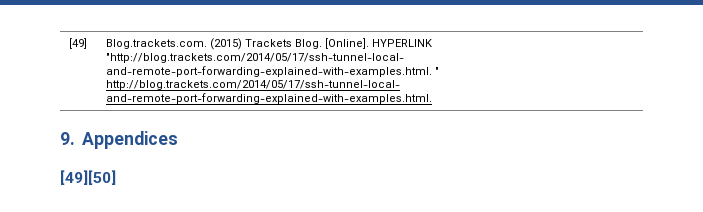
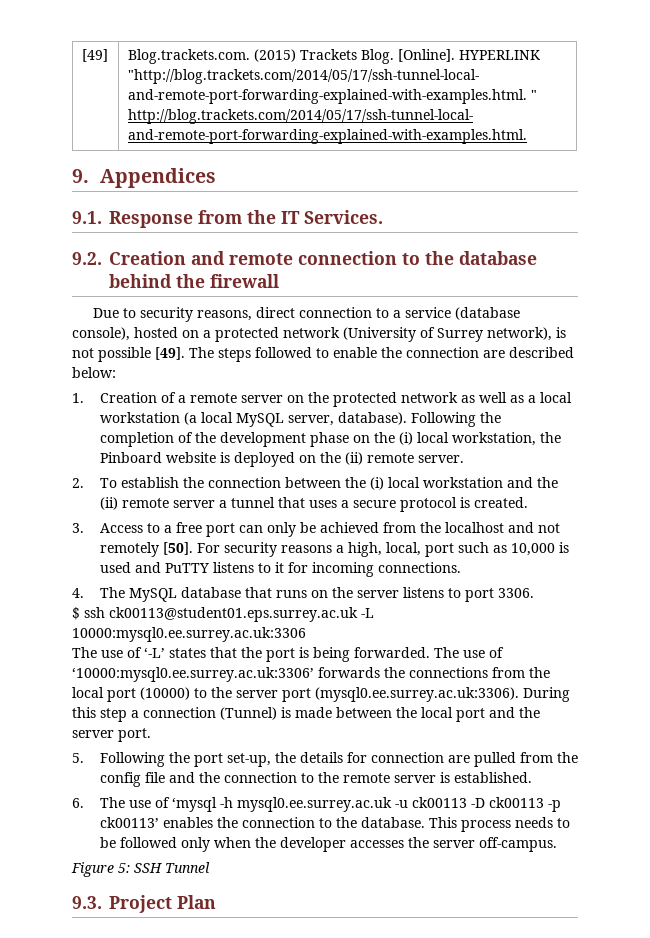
- [49][50]
+ 9.1. Response from the IT Services.
+ 9.2. Creation and remote connection to the database behind the firewall
+ Due to security reasons, direct connection to a service (database console), hosted on a protected network (University of Surrey network), is not possible [49]. The steps followed to enable the connection are described below:
+ 1. Creation of a remote server on the protected network as well as a local workstation (a local MySQL server, database). Following the completion of the development phase on the (i) local workstation, the Pinboard website is deployed on the (ii) remote server.
+ 2. To establish the connection between the (i) local workstation and the (ii) remote server a tunnel that uses a secure protocol is created.
+ 3. Access to a free port can only be achieved from the localhost and not remotely [50]. For security reasons a high, local, port such as 10,000 is used and PuTTY listens to it for incoming connections.
+ 4. The MySQL database that runs on the server listens to port 3306.
+ $ ssh ck00113@student01.eps.surrey.ac.uk -L 10000:mysql0.ee.surrey.ac.uk:3306
+ The use of ‘-L’ states that the port is being forwarded. The use of ‘10000:mysql0.ee.surrey.ac.uk:3306’ forwards the connections from the local port (10000) to the server port (mysql0.ee.surrey.ac.uk:3306). During this step a connection (Tunnel) is made between the local port and the server port.
+ 5. Following the port set-up, the details for connection are pulled from the config file and the connection to the remote server is established.
+ 6. The use of ‘mysql -h mysql0.ee.surrey.ac.uk -u ck00113 -D ck00113 -p ck00113’ enables the connection to the database. This process needs to be followed only when the developer accesses the server off-campus.
+ Figure 5: SSH Tunnel
+ 9.3. Project Plan

